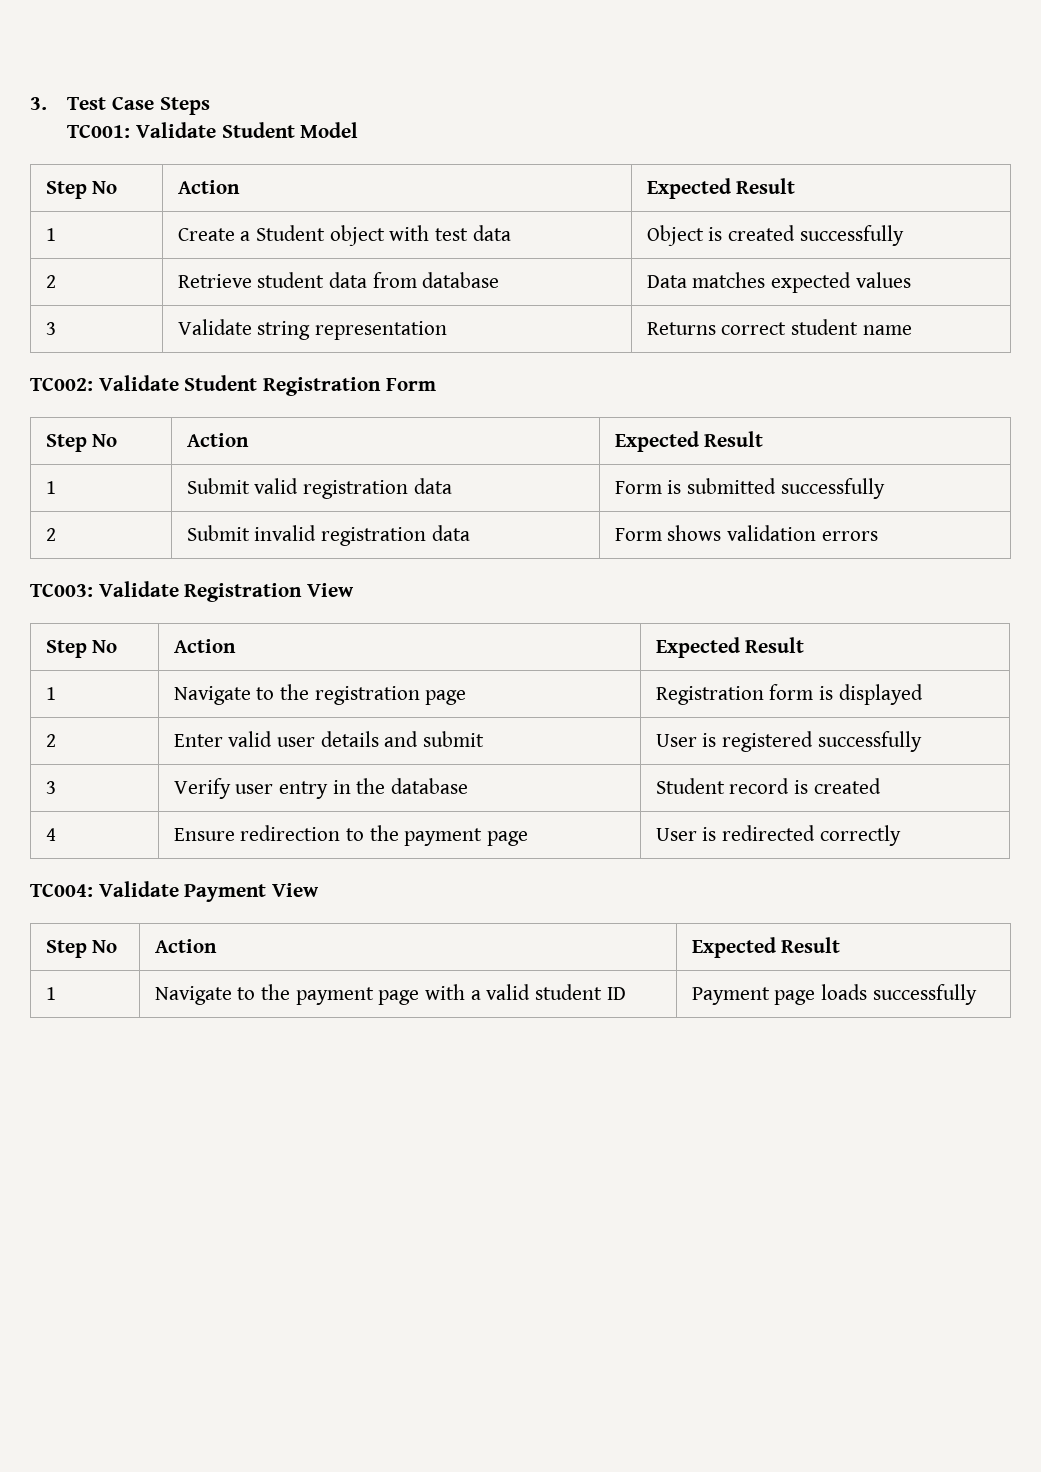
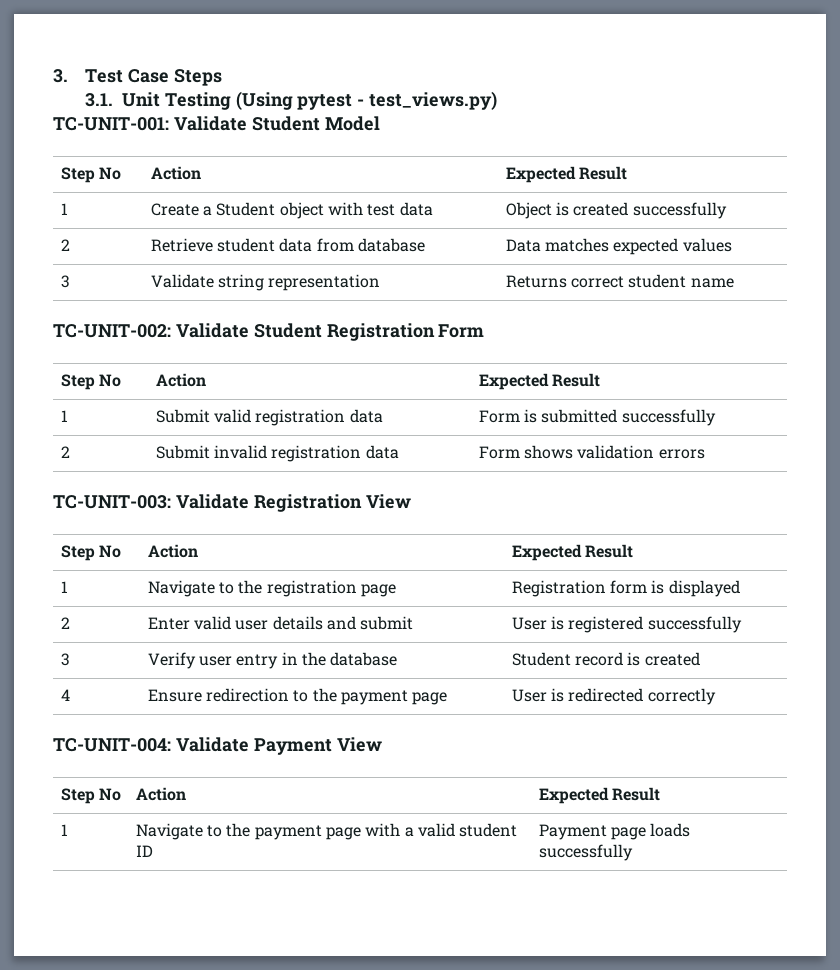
- TC001: Validate Student Model
+ 3.1. Unit Testing (Using pytest - test_views.py)
+ TC-UNIT-001: Validate Student Model
- TC002: Validate Student Registration Form
+ TC-UNIT-002: Validate Student Registration Form
- TC003: Validate Registration View
+ TC-UNIT-003: Validate Registration View
- TC004: Validate Payment View
+ TC-UNIT-004: Validate Payment View

